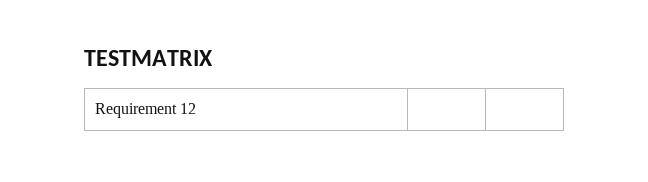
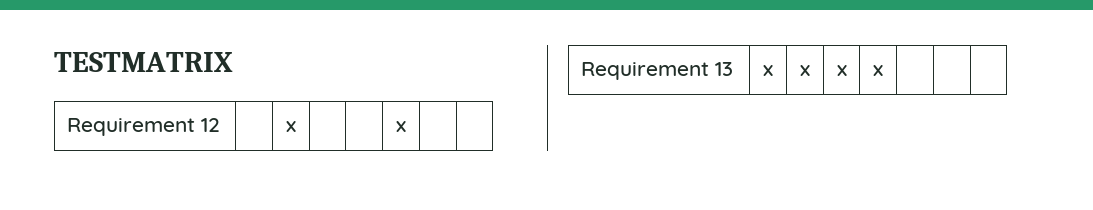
- Requirement 12 | |
+ Requirement 12 | | x | | | x | |
+ Requirement 13 | x | x | x | x | | |

